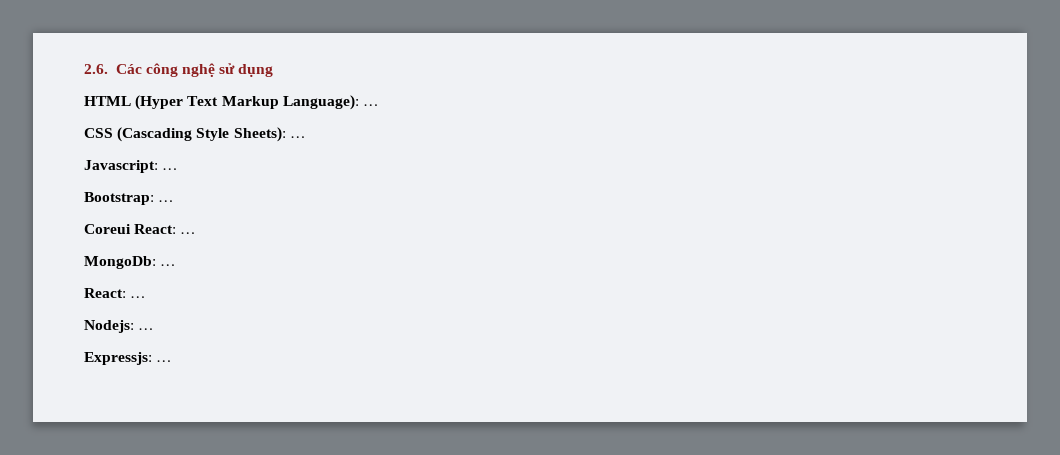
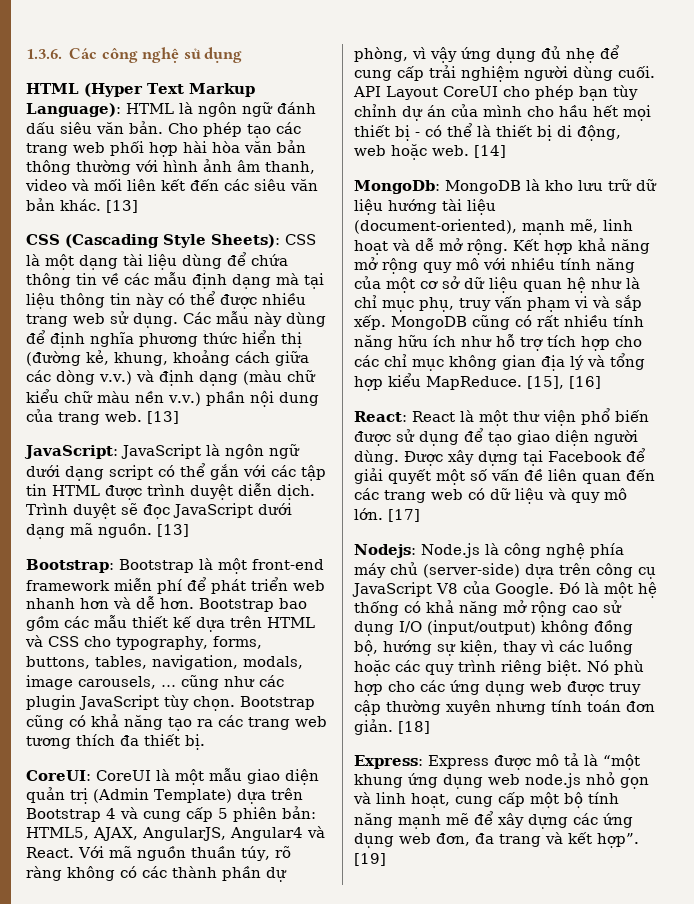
- 2.6. Các công nghệ sử dụng
+ 1.3.6. Các công nghệ sử dụng
- HTML (Hyper Text Markup Language): …
- CSS (Cascading Style Sheets): …
- Javascript: …
- Bootstrap: …
- Coreui React: …
- MongoDb: …
- React: …
- Nodejs: …
- Expressjs: …
+ HTML (Hyper Text Markup Language): HTML là ngôn ngữ đánh dấu siêu văn bản. Cho phép tạo các trang web phối hợp hài hòa văn bản thông thường với hình ảnh âm thanh, video và mối liên kết đến các siêu văn bản khác. [13]
+ CSS (Cascading Style Sheets): CSS là một dạng tài liệu dùng để chứa thông tin về các mẫu định dạng mà tại liệu thông tin này có thể được nhiều trang web sử dụng. Các mẫu này dùng để định nghĩa phương thức hiển thị (đường kẻ, khung, khoảng cách giữa các dòng v.v.) và định dạng (màu chữ kiểu chữ màu nền v.v.) phần nội dung của trang web. [13]
+ JavaScript: JavaScript là ngôn ngữ dưới dạng script có thể gắn với các tập tin HTML được trình duyệt diễn dịch. Trình duyệt sẽ đọc JavaScript dưới dạng mã nguồn. [13]
+ Bootstrap: Bootstrap là một front-end framework miễn phí để phát triển web nhanh hơn và dễ hơn. Bootstrap bao gồm các mẫu thiết kế dựa trên HTML và CSS cho typography, forms, buttons, tables, navigation, modals, image carousels, … cũng như các plugin JavaScript tùy chọn. Bootstrap cũng có khả năng tạo ra các trang web tương thích đa thiết bị.
+ CoreUI: CoreUI là một mẫu giao diện quản trị (Admin Template) dựa trên Bootstrap 4 và cung cấp 5 phiên bản: HTML5, AJAX, AngularJS, Angular4 và React. Với mã nguồn thuần túy, rõ ràng không có các thành phần dự phòng, vì vậy ứng dụng đủ nhẹ để cung cấp trải nghiệm người dùng cuối. API Layout CoreUI cho phép bạn tùy chỉnh dự án của mình cho hầu hết mọi thiết bị - có thể là thiết bị di động, web hoặc web. [14]
+ MongoDb: MongoDB là kho lưu trữ dữ liệu hướng tài liệu (document-oriented), mạnh mẽ, linh hoạt và dễ mở rộng. Kết hợp khả năng mở rộng quy mô với nhiều tính năng của một cơ sở dữ liệu quan hệ như là chỉ mục phụ, truy vấn phạm vi và sắp xếp. MongoDB cũng có rất nhiều tính năng hữu ích như hỗ trợ tích hợp cho các chỉ mục không gian địa lý và tổng hợp kiểu MapReduce. [15], [16]
+ React: React là một thư viện phổ biến được sử dụng để tạo giao diện người dùng. Được xây dựng tại Facebook để giải quyết một số vấn đề liên quan đến các trang web có dữ liệu và quy mô lớn. [17]
+ Nodejs: Node.js là công nghệ phía máy chủ (server-side) dựa trên công cụ JavaScript V8 của Google. Đó là một hệ thống có khả năng mở rộng cao sử dụng I/O (input/output) không đồng bộ, hướng sự kiện, thay vì các luồng hoặc các quy trình riêng biệt. Nó phù hợp cho các ứng dụng web được truy cập thường xuyên nhưng tính toán đơn giản. [18]
+ Express: Express được mô tả là “một khung ứng dụng web node.js nhỏ gọn và linh hoạt, cung cấp một bộ tính năng mạnh mẽ để xây dựng các ứng dụng web đơn, đa trang và kết hợp”. [19]

